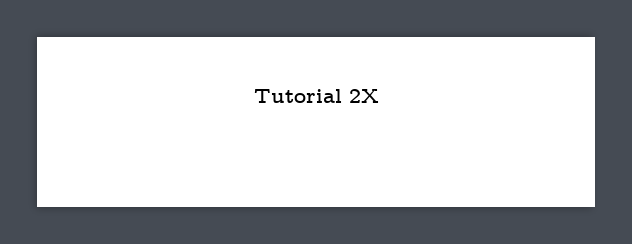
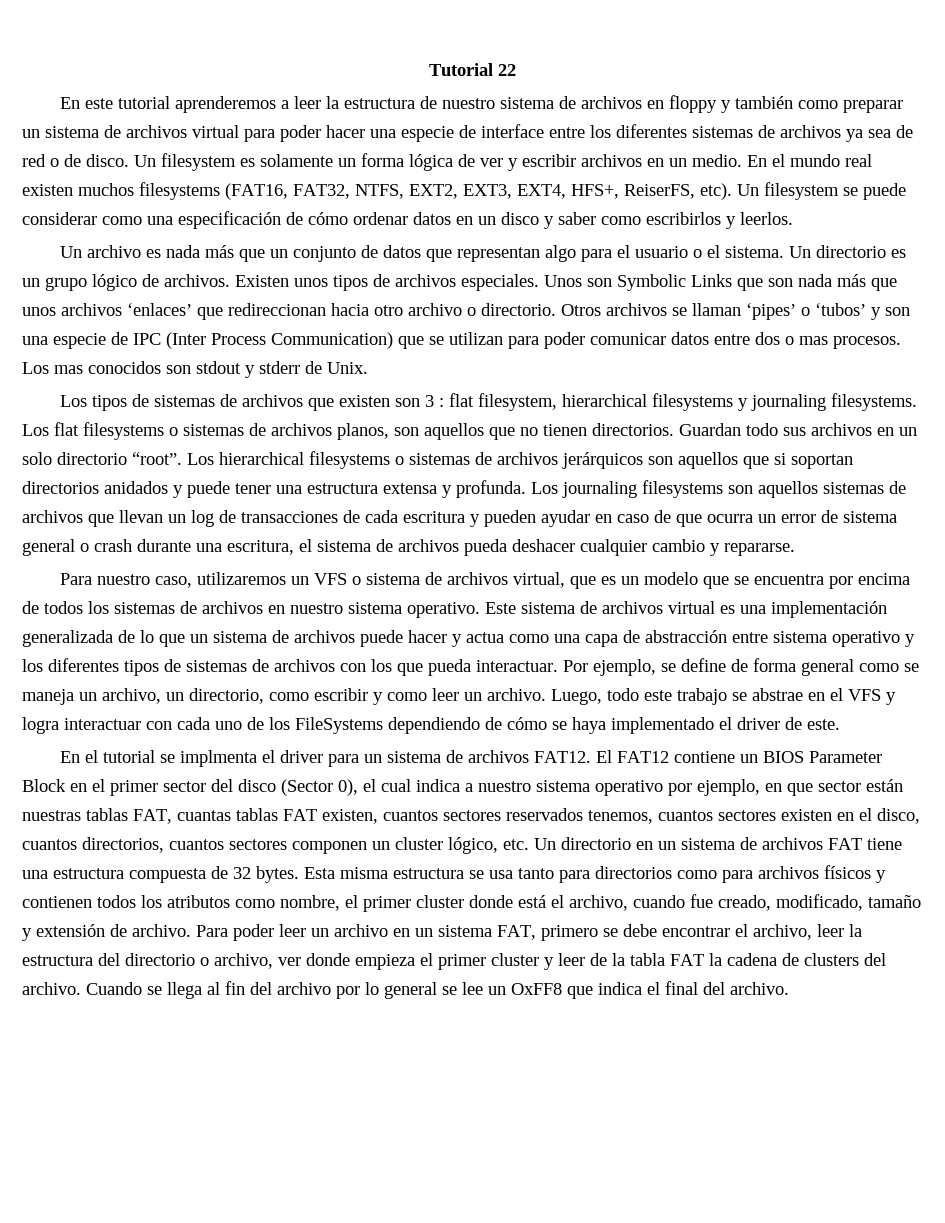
- Tutorial 2X
+ Tutorial 22
+ En este tutorial aprenderemos a leer la estructura de nuestro sistema de archivos en floppy y también como preparar un sistema de archivos virtual para poder hacer una especie de interface entre los diferentes sistemas de archivos ya sea de red o de disco. Un filesystem es solamente un forma lógica de ver y escribir archivos en un medio. En el mundo real existen muchos filesystems (FAT16, FAT32, NTFS, EXT2, EXT3, EXT4, HFS+, ReiserFS, etc). Un filesystem se puede considerar como una especificación de cómo ordenar datos en un disco y saber como escribirlos y leerlos.
+ Un archivo es nada más que un conjunto de datos que representan algo para el usuario o el sistema. Un directorio es un grupo lógico de archivos. Existen unos tipos de archivos especiales. Unos son Symbolic Links que son nada más que unos archivos ‘enlaces’ que redireccionan hacia otro archivo o directorio. Otros archivos se llaman ‘pipes’ o ‘tubos’ y son una especie de IPC (Inter Process Communication) que se utilizan para poder comunicar datos entre dos o mas procesos. Los mas conocidos son stdout y stderr de Unix.
+ Los tipos de sistemas de archivos que existen son 3 : flat filesystem, hierarchical filesystems y journaling filesystems. Los flat filesystems o sistemas de archivos planos, son aquellos que no tienen directorios. Guardan todo sus archivos en un solo directorio “root”. Los hierarchical filesystems o sistemas de archivos jerárquicos son aquellos que si soportan directorios anidados y puede tener una estructura extensa y profunda. Los journaling filesystems son aquellos sistemas de archivos que llevan un log de transacciones de cada escritura y pueden ayudar en caso de que ocurra un error de sistema general o crash durante una escritura, el sistema de archivos pueda deshacer cualquier cambio y repararse.
+ Para nuestro caso, utilizaremos un VFS o sistema de archivos virtual, que es un modelo que se encuentra por encima de todos los sistemas de archivos en nuestro sistema operativo. Este sistema de archivos virtual es una implementación generalizada de lo que un sistema de archivos puede hacer y actua como una capa de abstracción entre sistema operativo y los diferentes tipos de sistemas de archivos con los que pueda interactuar. Por ejemplo, se define de forma general como se maneja un archivo, un directorio, como escribir y como leer un archivo. Luego, todo este trabajo se abstrae en el VFS y logra interactuar con cada uno de los FileSystems dependiendo de cómo se haya implementado el driver de este.
+ En el tutorial se implmenta el driver para un sistema de archivos FAT12. El FAT12 contiene un BIOS Parameter Block en el primer sector del disco (Sector 0), el cual indica a nuestro sistema operativo por ejemplo, en que sector están nuestras tablas FAT, cuantas tablas FAT existen, cuantos sectores reservados tenemos, cuantos sectores existen en el disco, cuantos directorios, cuantos sectores componen un cluster lógico, etc. Un directorio en un sistema de archivos FAT tiene una estructura compuesta de 32 bytes. Esta misma estructura se usa tanto para directorios como para archivos físicos y contienen todos los atributos como nombre, el primer cluster donde está el archivo, cuando fue creado, modificado, tamaño y extensión de archivo. Para poder leer un archivo en un sistema FAT, primero se debe encontrar el archivo, leer la estructura del directorio o archivo, ver donde empieza el primer cluster y leer de la tabla FAT la cadena de clusters del archivo. Cuando se llega al fin del archivo por lo general se lee un OxFF8 que indica el final del archivo.

